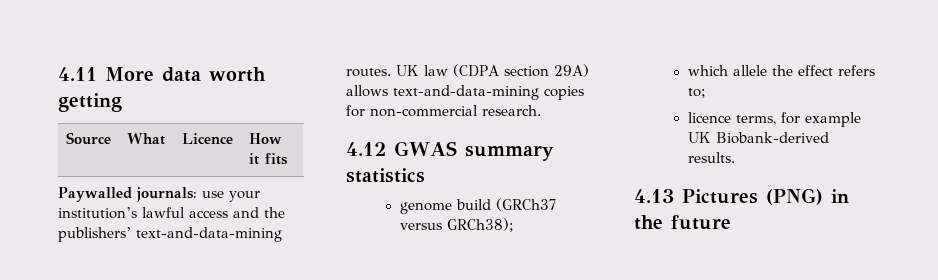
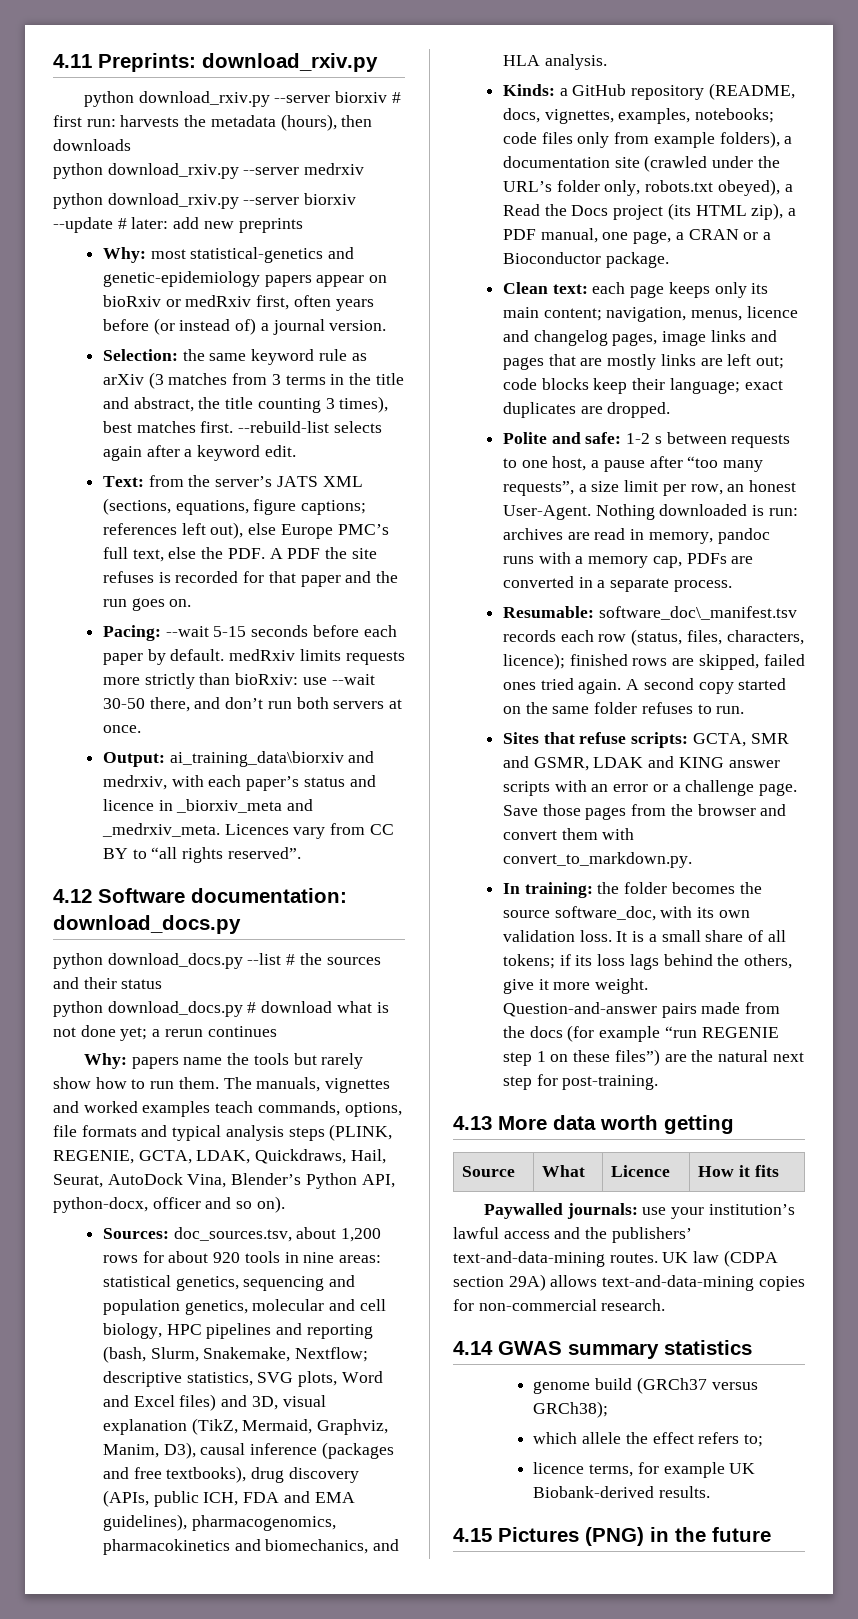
- 4.11 More data worth getting
+ 4.11 Preprints: download_rxiv.py
+ python download_rxiv.py --server biorxiv # first run: harvests the metadata (hours), then downloads
+ python download_rxiv.py --server medrxiv
+ python download_rxiv.py --server biorxiv --update # later: add new preprints
+ Why: most statistical-genetics and genetic-epidemiology papers appear on bioRxiv or medRxiv first, often years before (or instead of) a journal version.
+ Selection: the same keyword rule as arXiv (3 matches from 3 terms in the title and abstract, the title counting 3 times), best matches first. --rebuild-list selects again after a keyword edit.
+ Text: from the server’s JATS XML (sections, equations, figure captions; references left out), else Europe PMC’s full text, else the PDF. A PDF the site refuses is recorded for that paper and the run goes on.
+ Pacing: --wait 5-15 seconds before each paper by default. medRxiv limits requests more strictly than bioRxiv: use --wait 30-50 there, and don’t run both servers at once.
+ Output: ai_training_data\biorxiv and medrxiv, with each paper’s status and licence in _biorxiv_meta and _medrxiv_meta. Licences vary from CC BY to “all rights reserved”.
+ 4.12 Software documentation: download_docs.py
+ python download_docs.py --list # the sources and their status
+ python download_docs.py # download what is not done yet; a rerun continues
+ Why: papers name the tools but rarely show how to run them. The manuals, vignettes and worked examples teach commands, options, file formats and typical analysis steps (PLINK, REGENIE, GCTA, LDAK, Quickdraws, Hail, Seurat, AutoDock Vina, Blender’s Python API, python-docx, officer and so on).
+ Sources: doc_sources.tsv, about 1,200 rows for about 920 tools in nine areas: statistical genetics, sequencing and population genetics, molecular and cell biology, HPC pipelines and reporting (bash, Slurm, Snakemake, Nextflow; descriptive statistics, SVG plots, Word and Excel files) and 3D, visual explanation (TikZ, Mermaid, Graphviz, Manim, D3), causal inference (packages and free textbooks), drug discovery (APIs, public ICH, FDA and EMA guidelines), pharmacogenomics, pharmacokinetics and biomechanics, and HLA analysis.
+ Kinds: a GitHub repository (README, docs, vignettes, examples, notebooks; code files only from example folders), a documentation site (crawled under the URL’s folder only, robots.txt obeyed), a Read the Docs project (its HTML zip), a PDF manual, one page, a CRAN or a Bioconductor package.
+ Clean text: each page keeps only its main content; navigation, menus, licence and changelog pages, image links and pages that are mostly links are left out; code blocks keep their language; exact duplicates are dropped.
+ Polite and safe: 1-2 s between requests to one host, a pause after “too many requests”, a size limit per row, an honest User-Agent. Nothing downloaded is run: archives are read in memory, pandoc runs with a memory cap, PDFs are converted in a separate process.
+ Resumable: software_doc\_manifest.tsv records each row (status, files, characters, licence); finished rows are skipped, failed ones tried again. A second copy started on the same folder refuses to run.
+ Sites that refuse scripts: GCTA, SMR and GSMR, LDAK and KING answer scripts with an error or a challenge page. Save those pages from the browser and convert them with convert_to_markdown.py.
+ In training: the folder becomes the source software_doc, with its own validation loss. It is a small share of all tokens; if its loss lags behind the others, give it more weight. Question-and-answer pairs made from the docs (for example “run REGENIE step 1 on these files”) are the natural next step for post-training.
+ 4.13 More data worth getting
- 4.12 GWAS summary statistics
+ 4.14 GWAS summary statistics
- 4.13 Pictures (PNG) in the future
+ 4.15 Pictures (PNG) in the future

